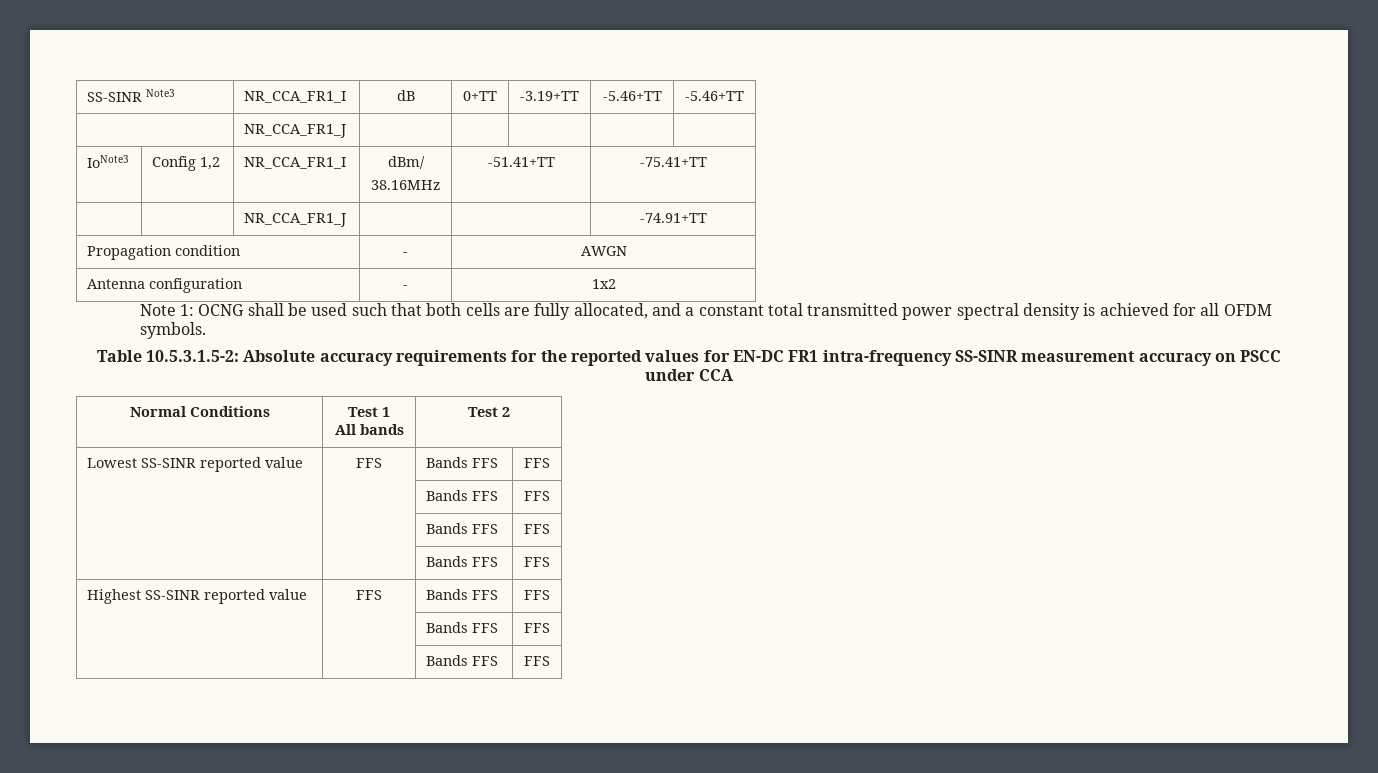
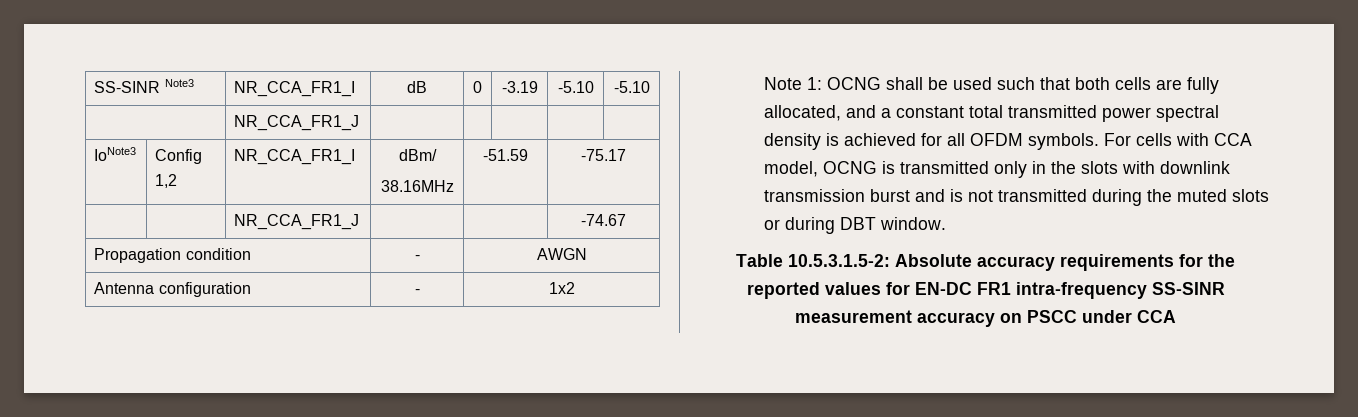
- SS-SINR Note3 | NR_CCA_FR1_I | dB | 0+TT | -3.19+TT | -5.46+TT | -5.46+TT
+ SS-SINR Note3 | NR_CCA_FR1_I | dB | 0 | -3.19 | -5.10 | -5.10
  IoNote3 | Config 1,2 | NR_CCA_FR1_I | dBm/
- 38.16MHz | -51.41+TT | -75.41+TT
- | | NR_CCA_FR1_J | | | -74.91+TT
+ 38.16MHz | -51.59 | -75.17
+ | | NR_CCA_FR1_J | | | -74.67
+ For cells with CCA model, OCNG is transmitted only in the slots with downlink transmission burst and is not transmitted during the muted slots or during DBT window.
- Normal Conditions | Test 1
- All bands | Test 2
- Lowest SS-SINR reported value | FFS | Bands FFS | FFS
- | | Bands FFS | FFS
- | | Bands FFS | FFS
- | | Bands FFS | FFS
- Highest SS-SINR reported value | FFS | Bands FFS | FFS
- | | Bands FFS | FFS
- | | Bands FFS | FFS

